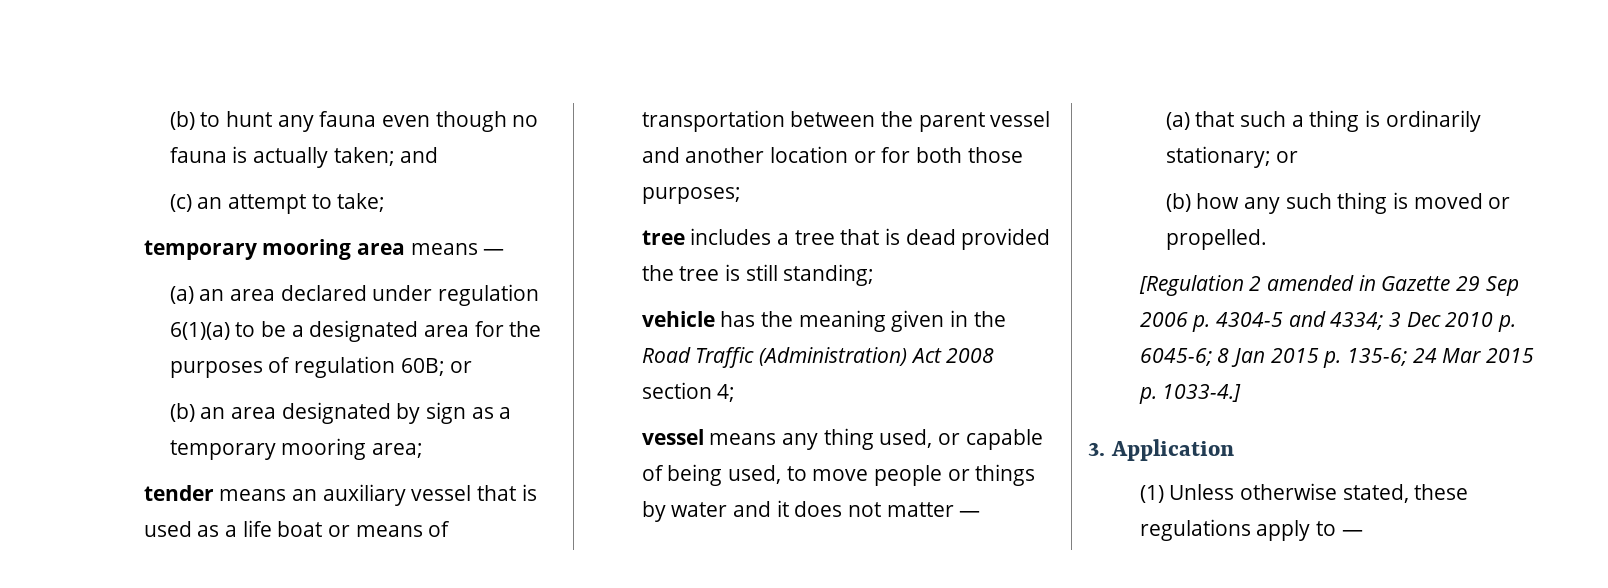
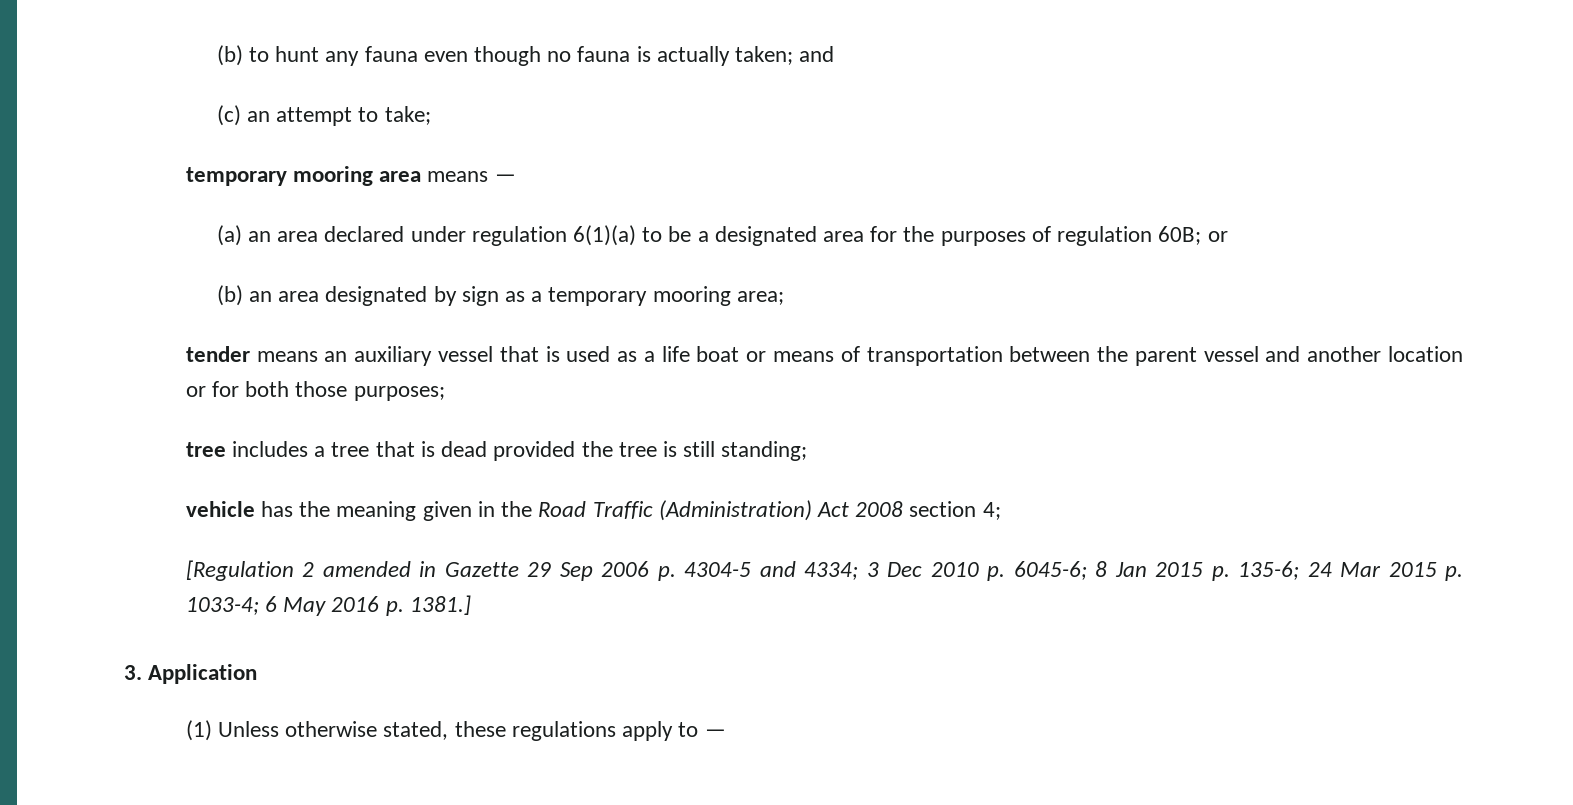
- vessel means any thing used, or capable of being used, to move people or things by water and it does not matter —
- (a) that such a thing is ordinarily stationary; or
- (b) how any such thing is moved or propelled.
- [Regulation 2 amended in Gazette 29 Sep 2006 p. 4304-5 and 4334; 3 Dec 2010 p. 6045-6; 8 Jan 2015 p. 135-6; 24 Mar 2015 p. 1033-4.]
+ [Regulation 2 amended in Gazette 29 Sep 2006 p. 4304-5 and 4334; 3 Dec 2010 p. 6045-6; 8 Jan 2015 p. 135-6; 24 Mar 2015 p. 1033-4; 6 May 2016 p. 1381.]

